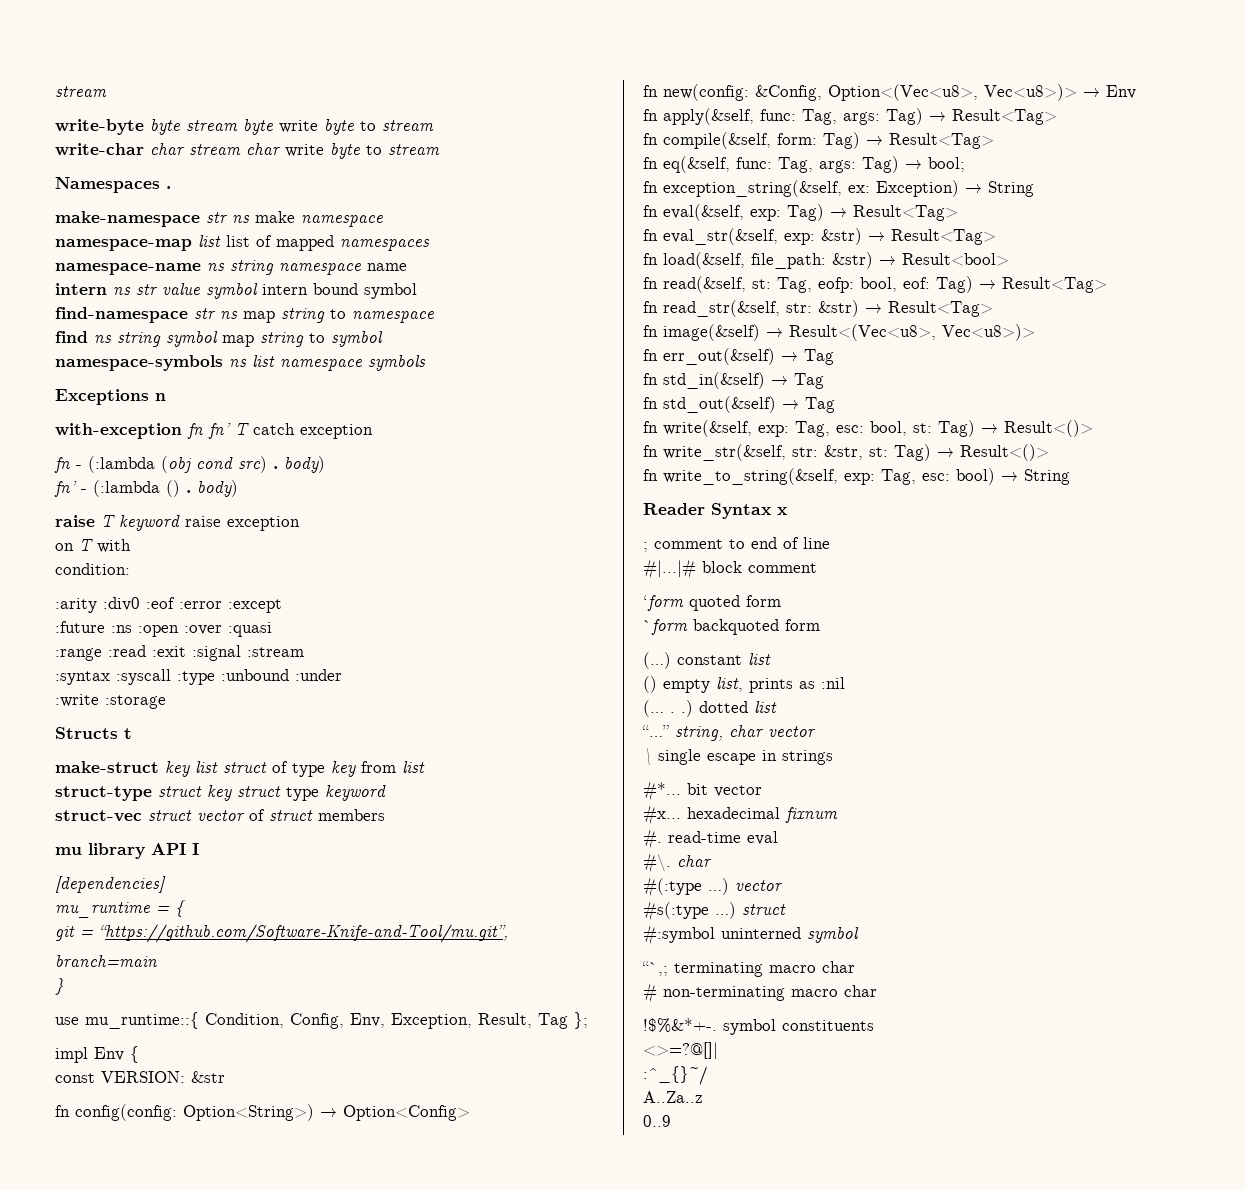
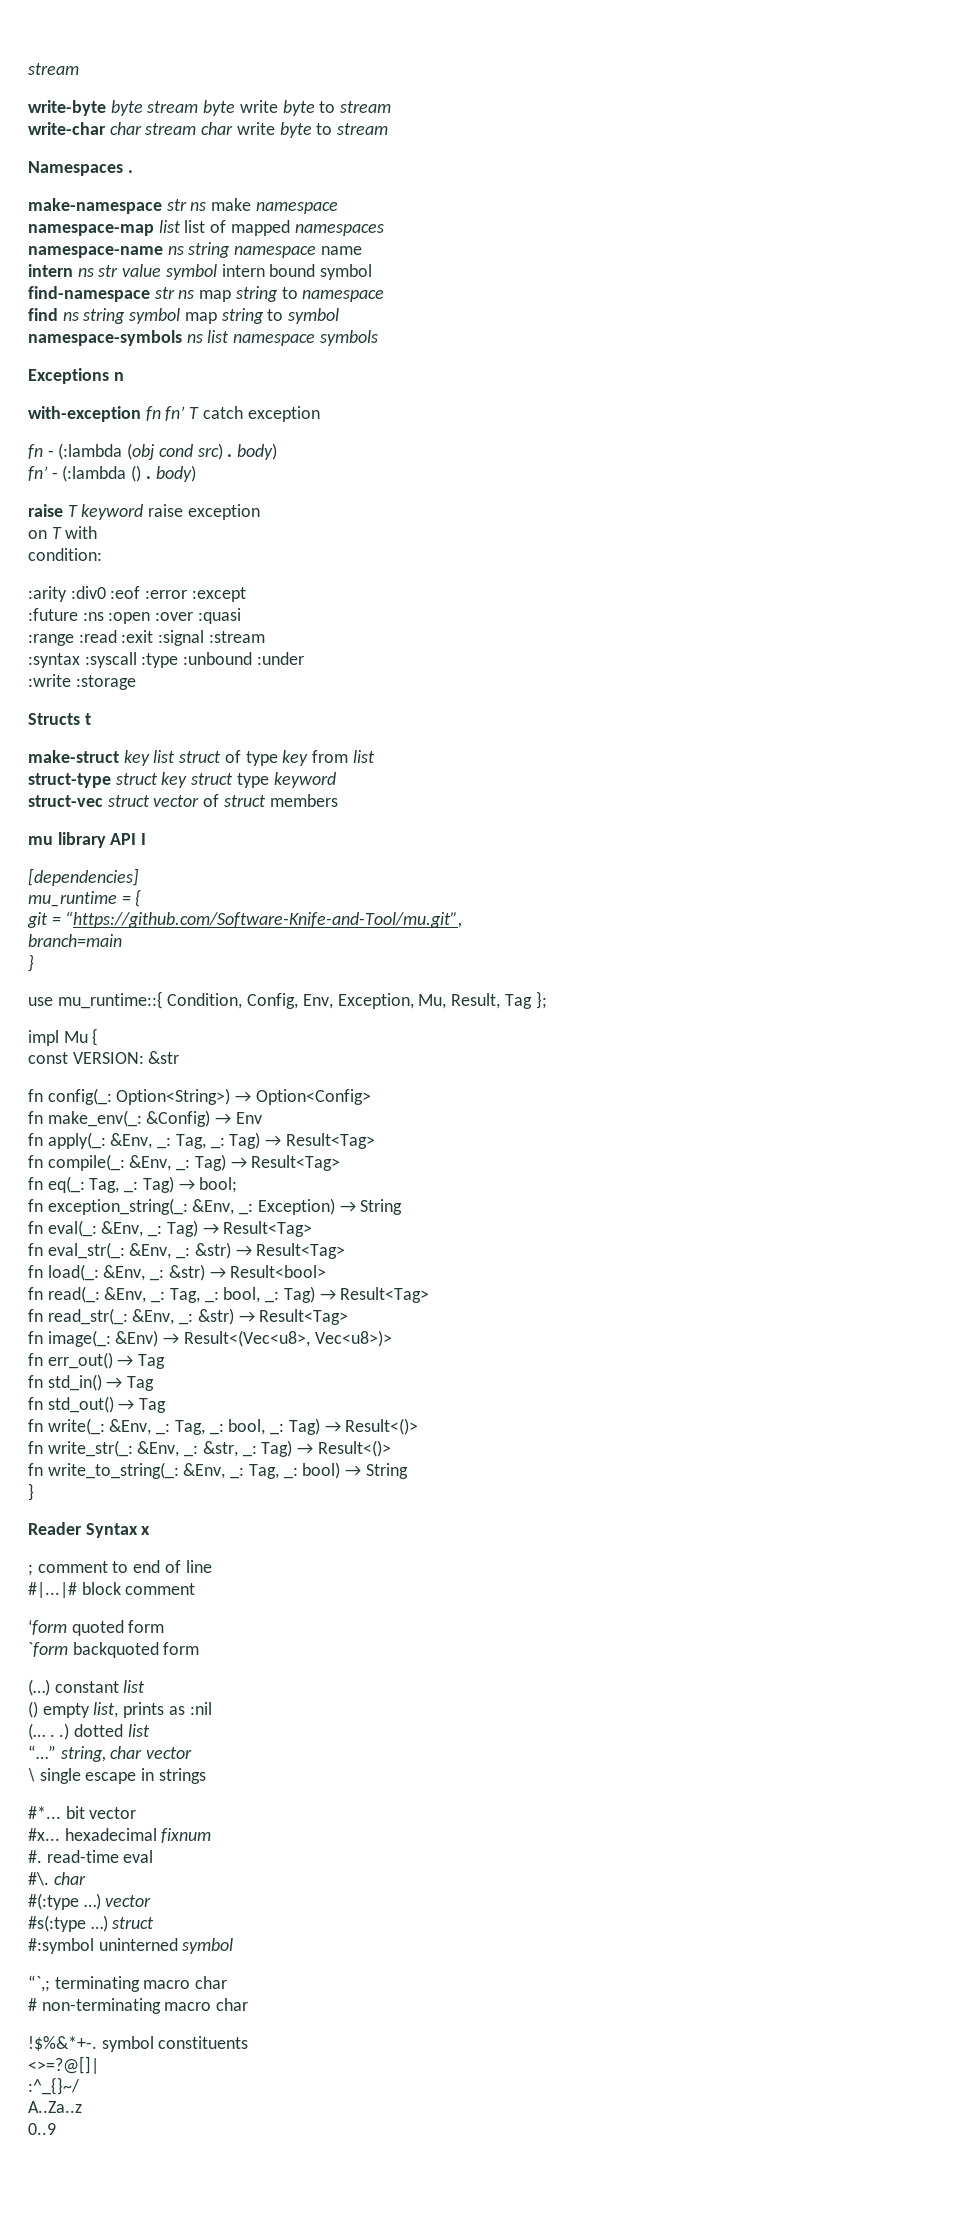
- use mu_runtime::{ Condition, Config, Env, Exception, Result, Tag };
+ use mu_runtime::{ Condition, Config, Env, Exception, Mu, Result, Tag };
- impl Env {
+ impl Mu {
- fn config(config: Option<String>) → Option<Config>
+ fn config(_: Option<String>) → Option<Config>
- fn new(config: &Config, Option<(Vec<u8>, Vec<u8>)> → Env
+ fn make_env(_: &Config) → Env
- fn apply(&self, func: Tag, args: Tag) → Result<Tag>
- fn compile(&self, form: Tag) → Result<Tag>
- fn eq(&self, func: Tag, args: Tag) → bool;
+ fn apply(_: &Env, _: Tag, _: Tag) → Result<Tag>
+ fn compile(_: &Env, _: Tag) → Result<Tag>
+ fn eq(_: Tag, _: Tag) → bool;
- fn exception_string(&self, ex: Exception) → String
+ fn exception_string(_: &Env, _: Exception) → String
- fn eval(&self, exp: Tag) → Result<Tag>
- fn eval_str(&self, exp: &str) → Result<Tag>
- fn load(&self, file_path: &str) → Result<bool>
+ fn eval(_: &Env, _: Tag) → Result<Tag>
+ fn eval_str(_: &Env, _: &str) → Result<Tag>
+ fn load(_: &Env, _: &str) → Result<bool>
- fn read(&self, st: Tag, eofp: bool, eof: Tag) → Result<Tag>
- fn read_str(&self, str: &str) → Result<Tag>
- fn image(&self) → Result<(Vec<u8>, Vec<u8>)>
+ fn read(_: &Env, _: Tag, _: bool, _: Tag) → Result<Tag>
+ fn read_str(_: &Env, _: &str) → Result<Tag>
+ fn image(_: &Env) → Result<(Vec<u8>, Vec<u8>)>
- fn err_out(&self) → Tag
- fn std_in(&self) → Tag
- fn std_out(&self) → Tag
- fn write(&self, exp: Tag, esc: bool, st: Tag) → Result<()>
- fn write_str(&self, str: &str, st: Tag) → Result<()>
- fn write_to_string(&self, exp: Tag, esc: bool) → String
+ fn err_out() → Tag
+ fn std_in() → Tag
+ fn std_out() → Tag
+ fn write(_: &Env, _: Tag, _: bool, _: Tag) → Result<()>
+ fn write_str(_: &Env, _: &str, _: Tag) → Result<()>
+ fn write_to_string(_: &Env, _: Tag, _: bool) → String
+ }

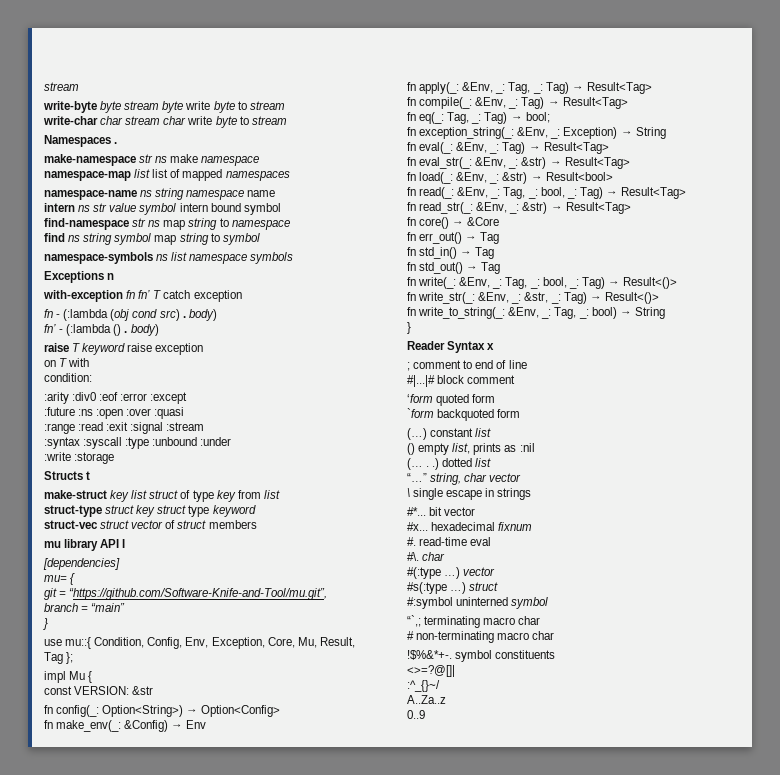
- mu_runtime = {
+ mu= {
- branch=main
+ branch = “main”
- use mu_runtime::{ Condition, Config, Env, Exception, Mu, Result, Tag };
+ use mu::{ Condition, Config, Env, Exception, Core, Mu, Result, Tag };
- fn image(_: &Env) → Result<(Vec<u8>, Vec<u8>)>
+ fn core() → &Core

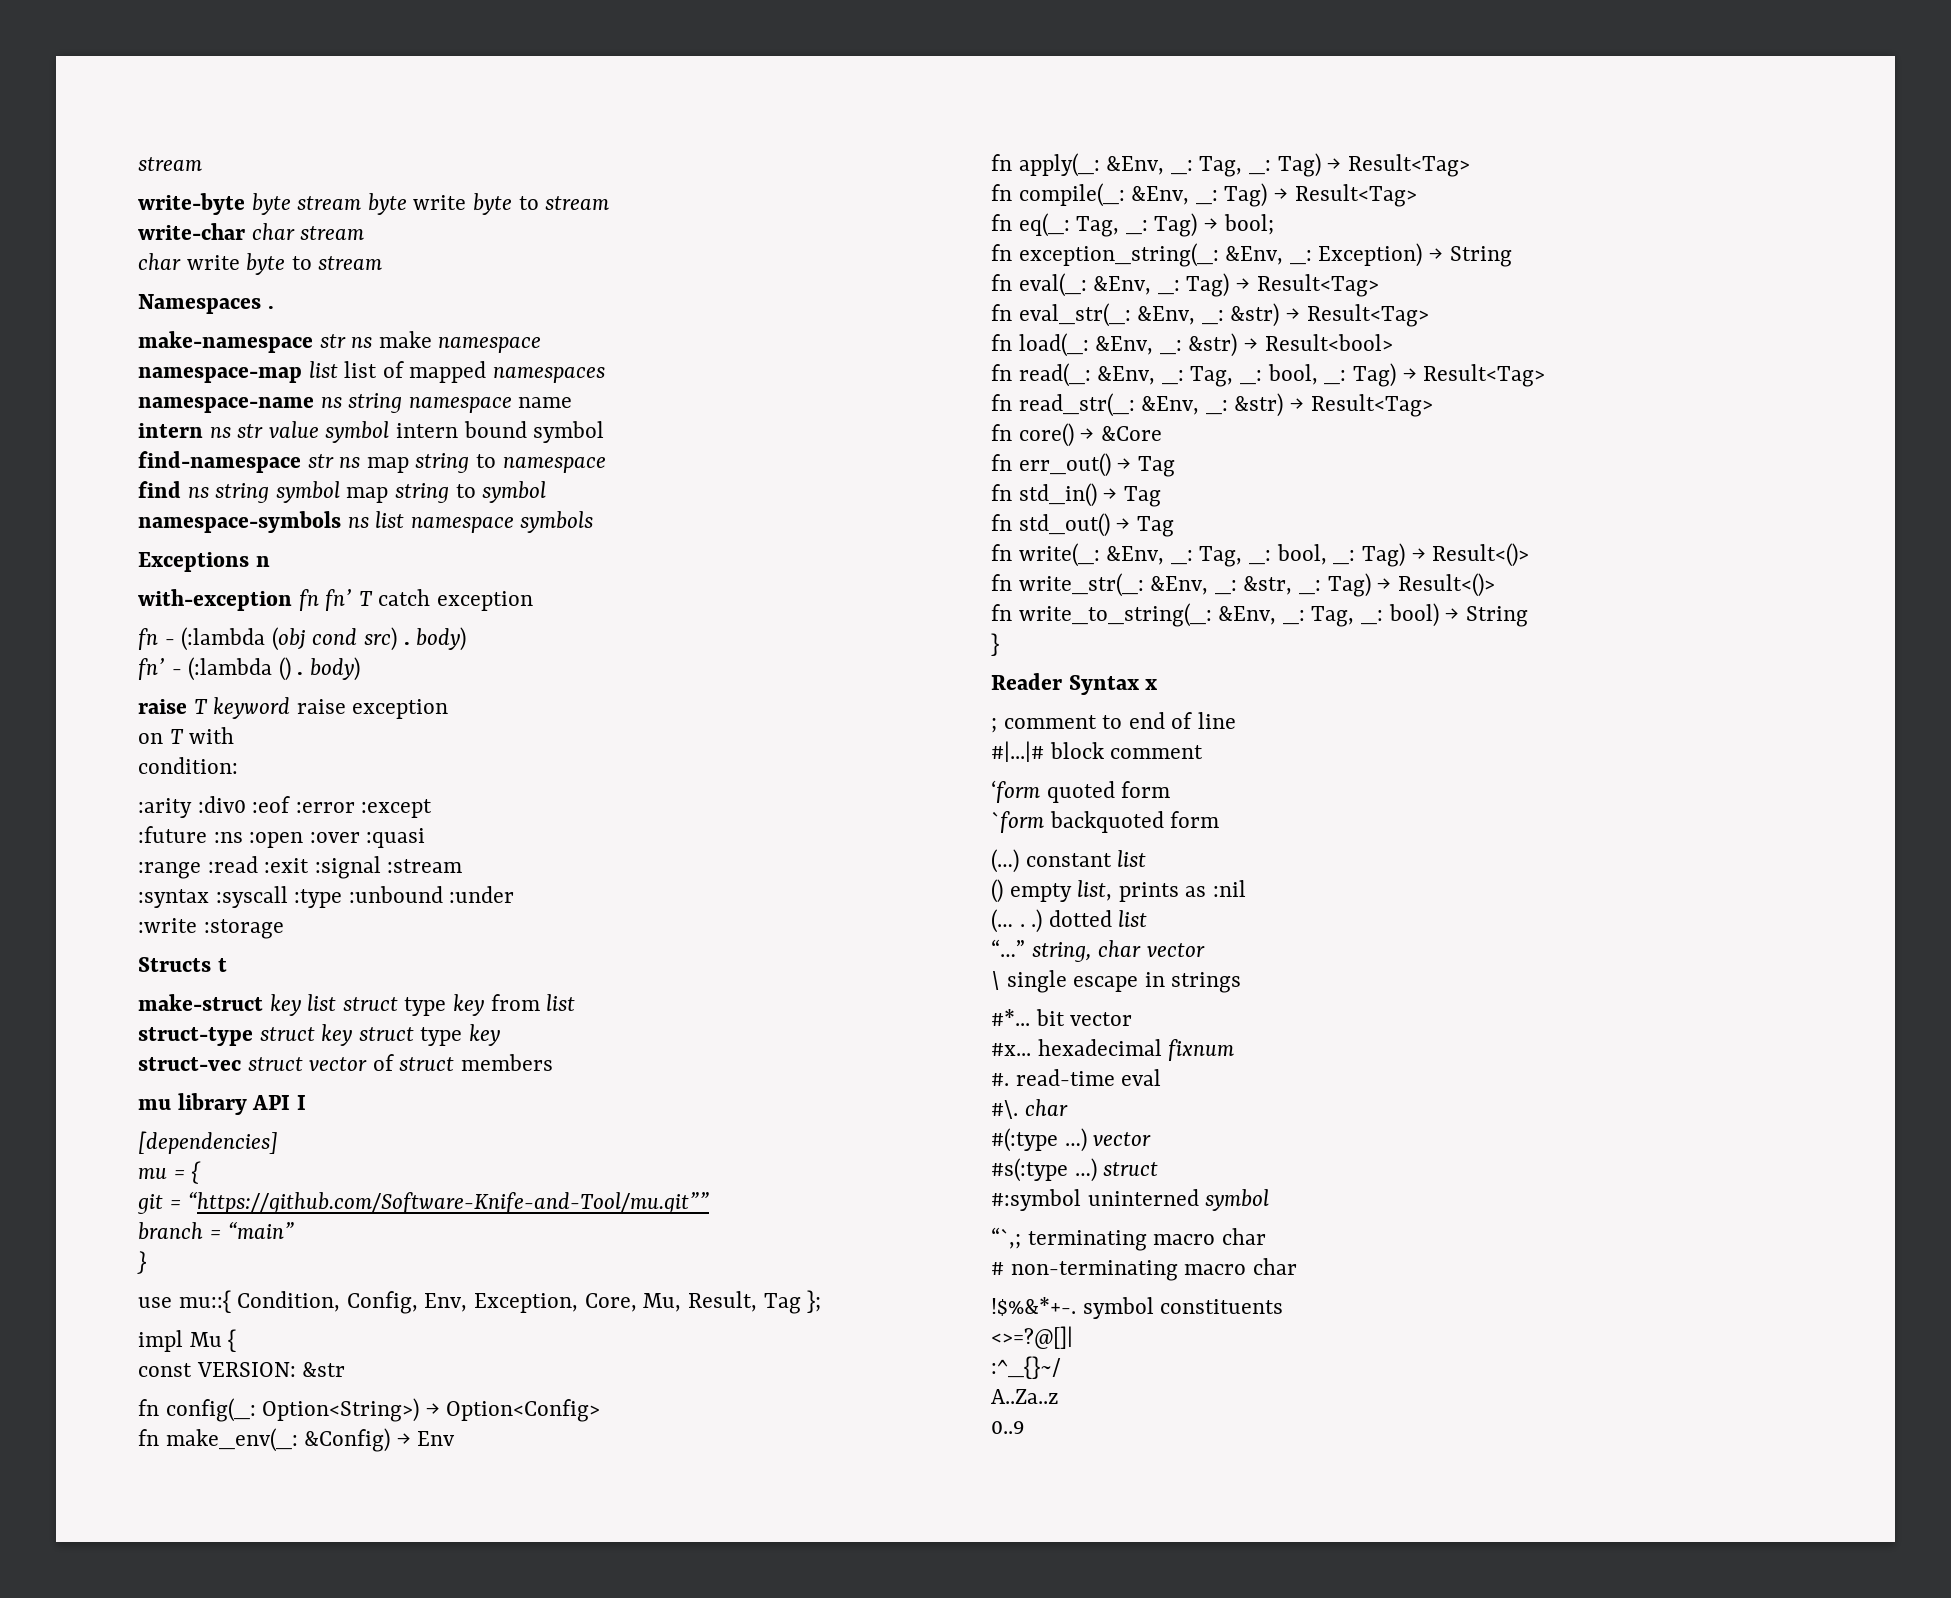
- write-char char stream char write byte to stream
+ write-char char stream
+ char write byte to stream
- make-struct key list struct of type key from list
+ make-struct key list struct type key from list
- struct-type struct key struct type keyword
+ struct-type struct key struct type key
- mu= {
+ mu = {
- git = “https://github.com/Software-Knife-and-Tool/mu.git”,
+ git = “https://github.com/Software-Knife-and-Tool/mu.git””

